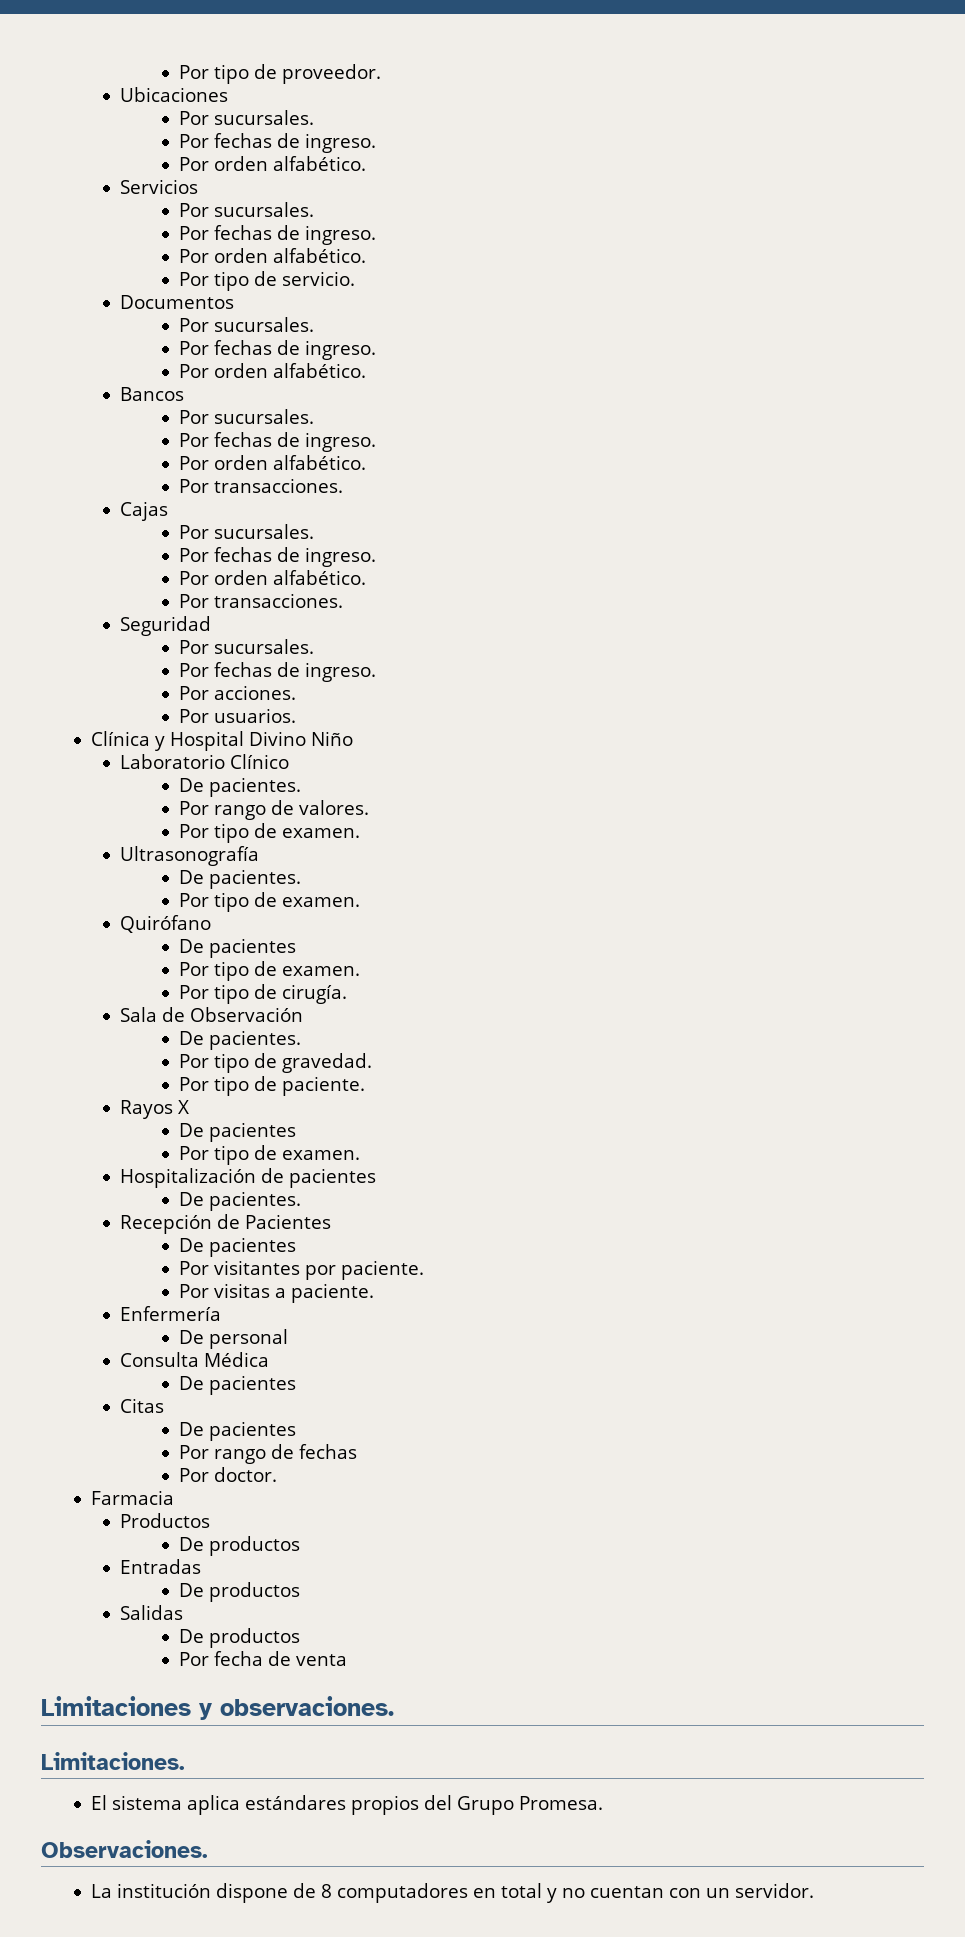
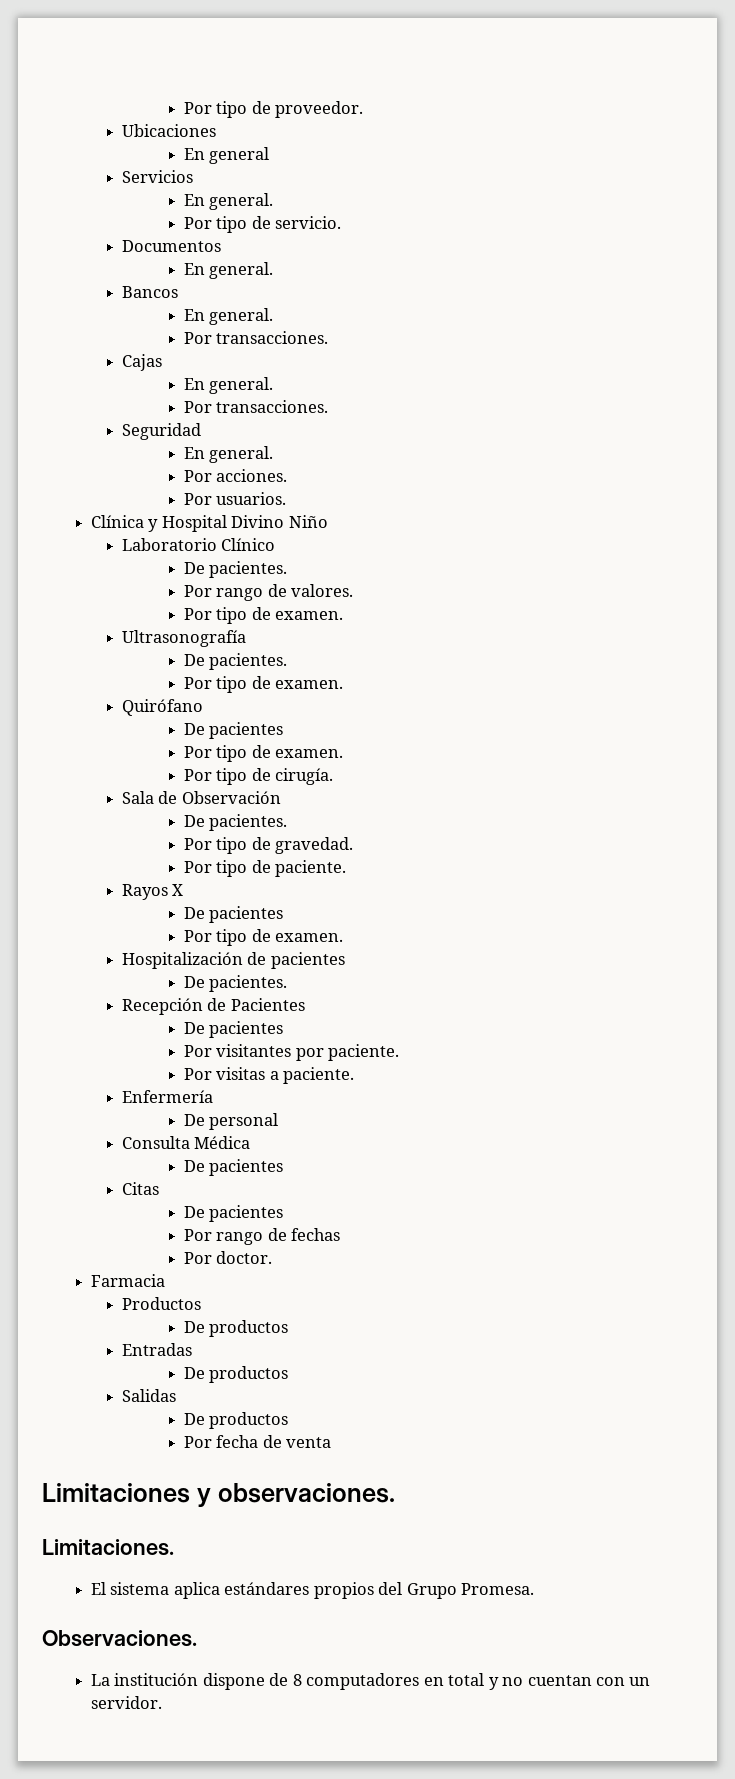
  Ubicaciones
- Por sucursales.
- Por fechas de ingreso.
- Por orden alfabético.
+ En general
  Servicios
- Por sucursales.
- Por fechas de ingreso.
- Por orden alfabético.
+ En general.
  Documentos
- Por sucursales.
- Por fechas de ingreso.
- Por orden alfabético.
+ En general.
  Bancos
- Por sucursales.
- Por fechas de ingreso.
- Por orden alfabético.
+ En general.
  Por transacciones.
  Cajas
- Por sucursales.
- Por fechas de ingreso.
- Por orden alfabético.
+ En general.
  Por transacciones.
  Seguridad
- Por sucursales.
- Por fechas de ingreso.
+ En general.

